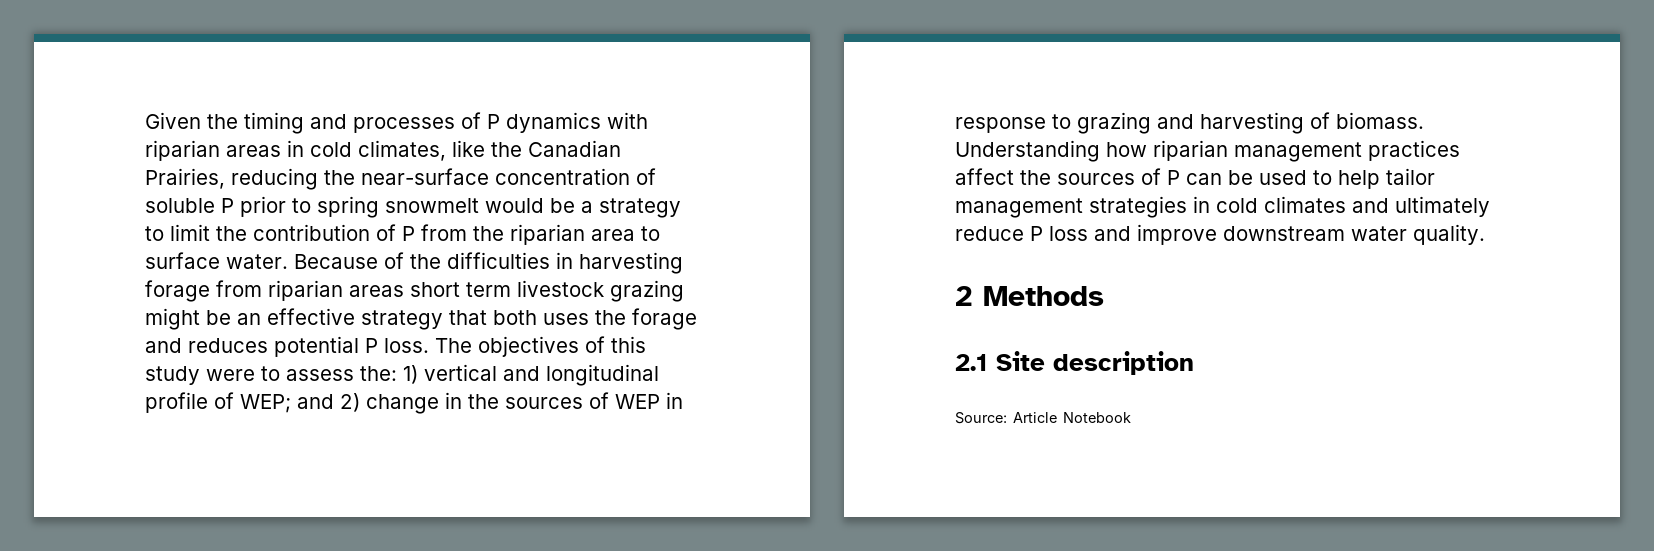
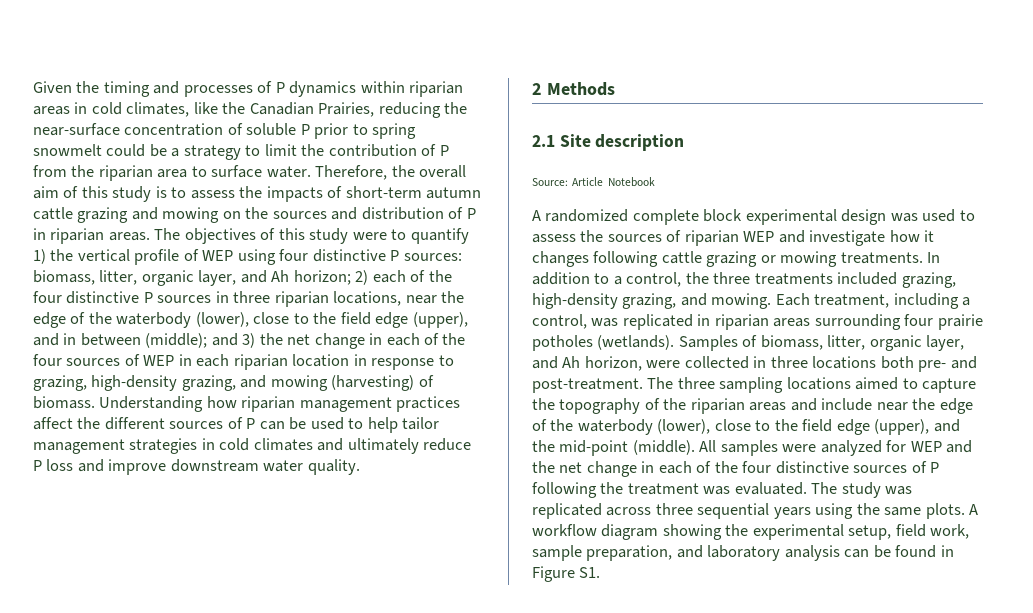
- Given the timing and processes of P dynamics with riparian areas in cold climates, like the Canadian Prairies, reducing the near-surface concentration of soluble P prior to spring snowmelt would be a strategy to limit the contribution of P from the riparian area to surface water.
+ Given the timing and processes of P dynamics within riparian areas in cold climates, like the Canadian Prairies, reducing the near-surface concentration of soluble P prior to spring snowmelt could be a strategy to limit the contribution of P from the riparian area to surface water.
- Because of the difficulties in harvesting forage from riparian areas short term livestock grazing might be an effective strategy that both uses the forage and reduces potential P loss.
+ Therefore, the overall aim of this study is to assess the impacts of short-term autumn cattle grazing and mowing on the sources and distribution of P in riparian areas.
- The objectives of this study were to assess the: 1) vertical and longitudinal profile of WEP; and 2) change in the sources of WEP in response to grazing and harvesting of biomass.
+ The objectives of this study were to quantify 1) the vertical profile of WEP using four distinctive P sources: biomass, litter, organic layer, and Ah horizon; 2) each of the four distinctive P sources in three riparian locations, near the edge of the waterbody (lower), close to the field edge (upper), and in between (middle); and 3) the net change in each of the four sources of WEP in each riparian location in response to grazing, high-density grazing, and mowing (harvesting) of biomass.
- Understanding how riparian management practices affect the sources of P can be used to help tailor management strategies in cold climates and ultimately reduce P loss and improve downstream water quality.
+ Understanding how riparian management practices affect the different sources of P can be used to help tailor management strategies in cold climates and ultimately reduce P loss and improve downstream water quality.
+ A randomized complete block experimental design was used to assess the sources of riparian WEP and investigate how it changes following cattle grazing or mowing treatments. In addition to a control, the three treatments included grazing, high-density grazing, and mowing. Each treatment, including a control, was replicated in riparian areas surrounding four prairie potholes (wetlands). Samples of biomass, litter, organic layer, and Ah horizon, were collected in three locations both pre- and post-treatment. The three sampling locations aimed to capture the topography of the riparian areas and include near the edge of the waterbody (lower), close to the field edge (upper), and the mid-point (middle). All samples were analyzed for WEP and the net change in each of the four distinctive sources of P following the treatment was evaluated. The study was replicated across three sequential years using the same plots. A workflow diagram showing the experimental setup, field work, sample preparation, and laboratory analysis can be found in Figure S1.

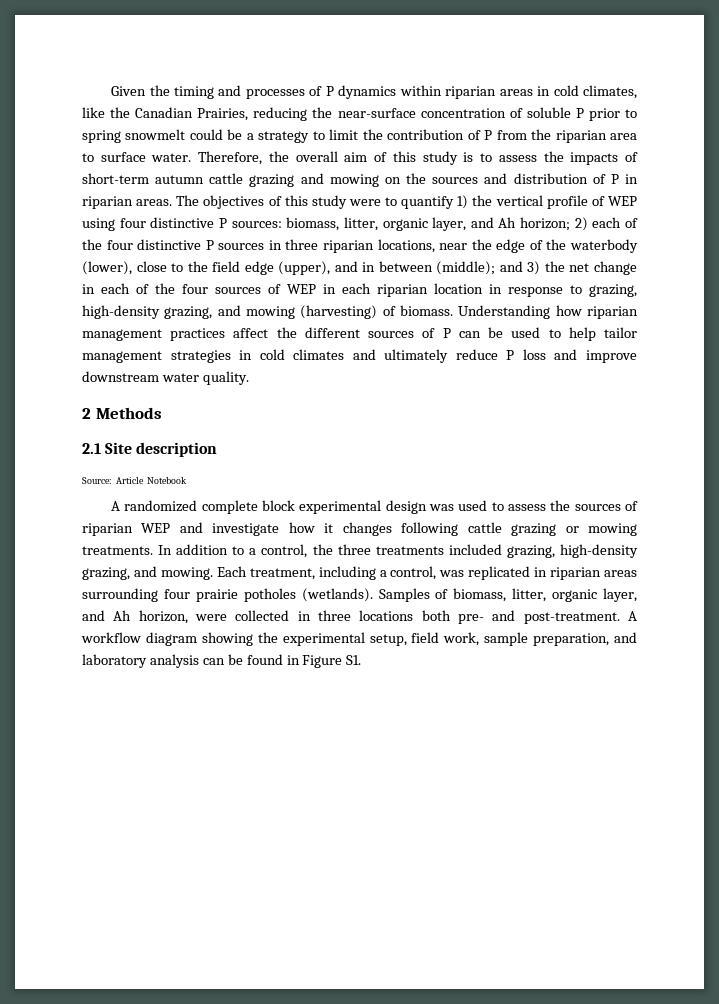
- The three sampling locations aimed to capture the topography of the riparian areas and include near the edge of the waterbody (lower), close to the field edge (upper), and the mid-point (middle). All samples were analyzed for WEP and the net change in each of the four distinctive sources of P following the treatment was evaluated. The study was replicated across three sequential years using the same plots.

